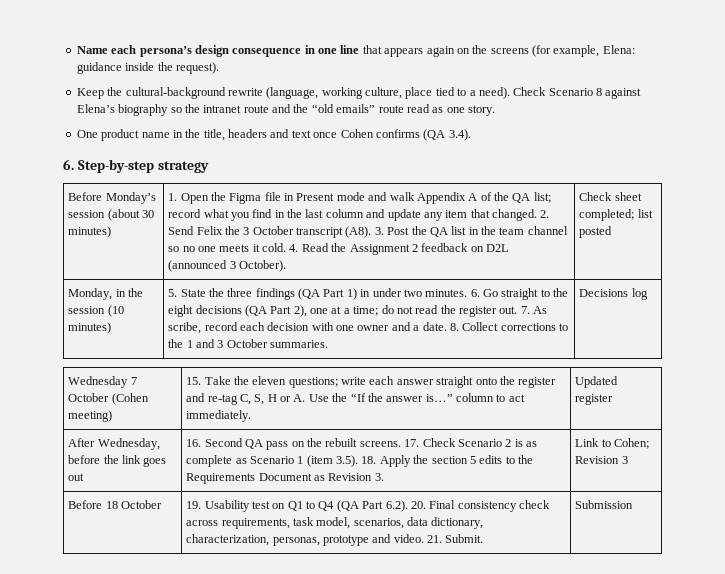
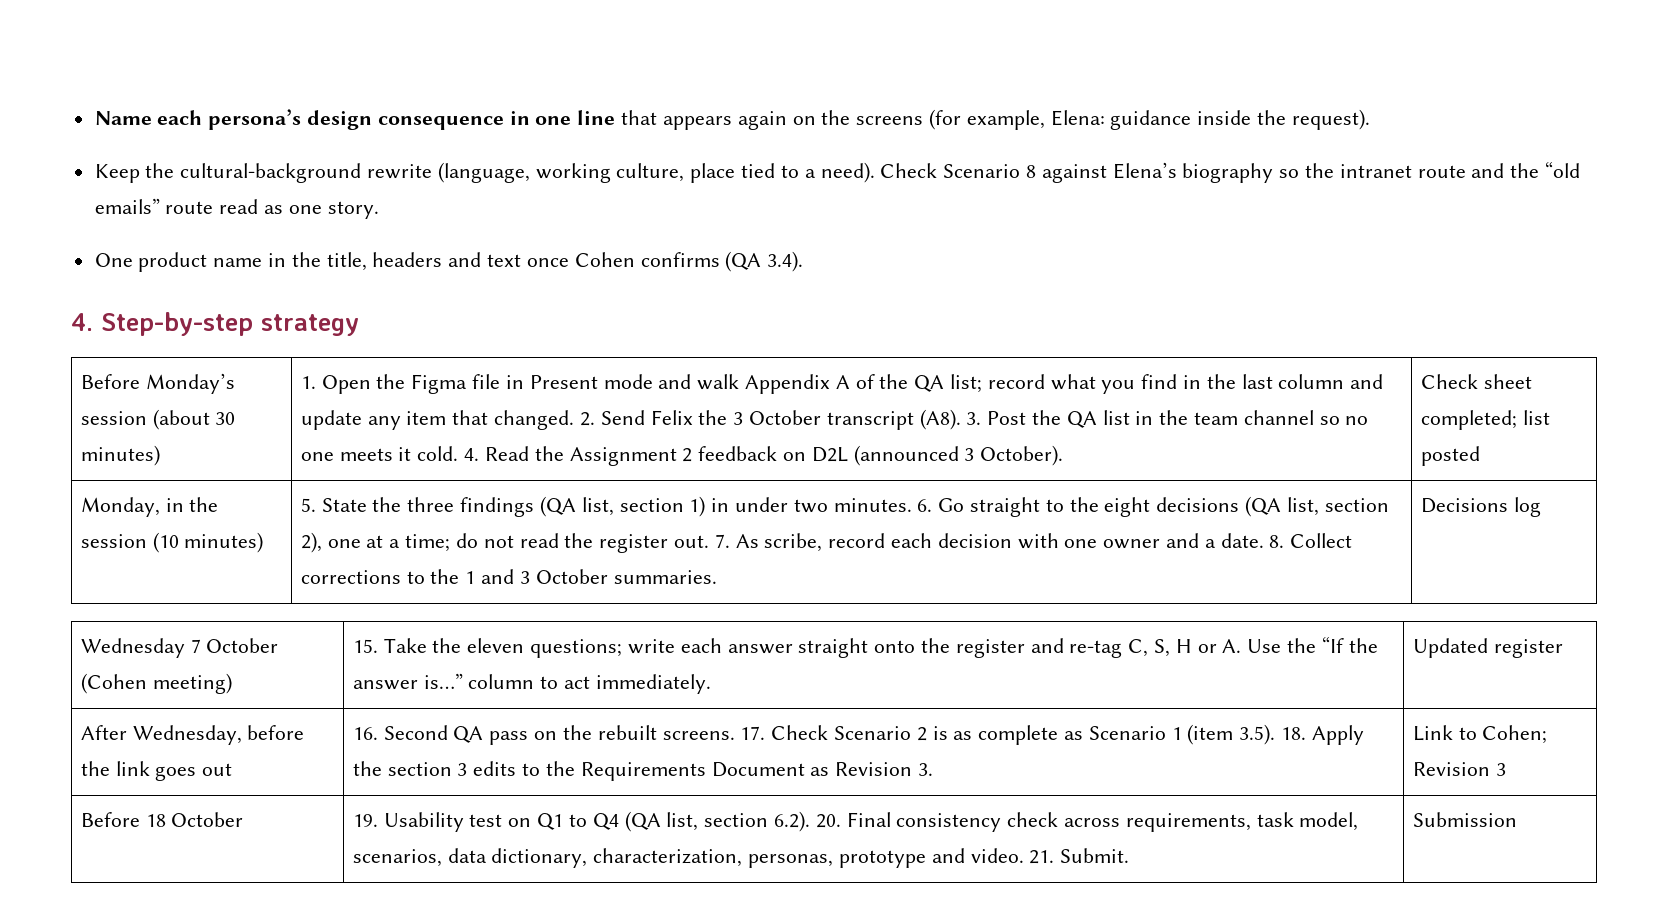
- 6. Step-by-step strategy
+ 4. Step-by-step strategy
- 5. State the three findings (QA Part 1) in under two minutes.
+ 5. State the three findings (QA list, section 1) in under two minutes.
- 6. Go straight to the eight decisions (QA Part 2), one at a time; do not read the register out.
+ 6. Go straight to the eight decisions (QA list, section 2), one at a time; do not read the register out.
- 17. Check Scenario 2 is as complete as Scenario 1 (item 3.5). 18. Apply the section 5 edits to the Requirements Document as Revision 3.
+ 17. Check Scenario 2 is as complete as Scenario 1 (item 3.5). 18. Apply the section 3 edits to the Requirements Document as Revision 3.
- Before 18 October | 19. Usability test on Q1 to Q4 (QA Part 6.2). 20. Final consistency check across requirements, task model, scenarios, data dictionary, characterization, personas, prototype and video. 21. Submit. | Submission
+ Before 18 October | 19. Usability test on Q1 to Q4 (QA list, section 6.2). 20. Final consistency check across requirements, task model, scenarios, data dictionary, characterization, personas, prototype and video. 21. Submit. | Submission

